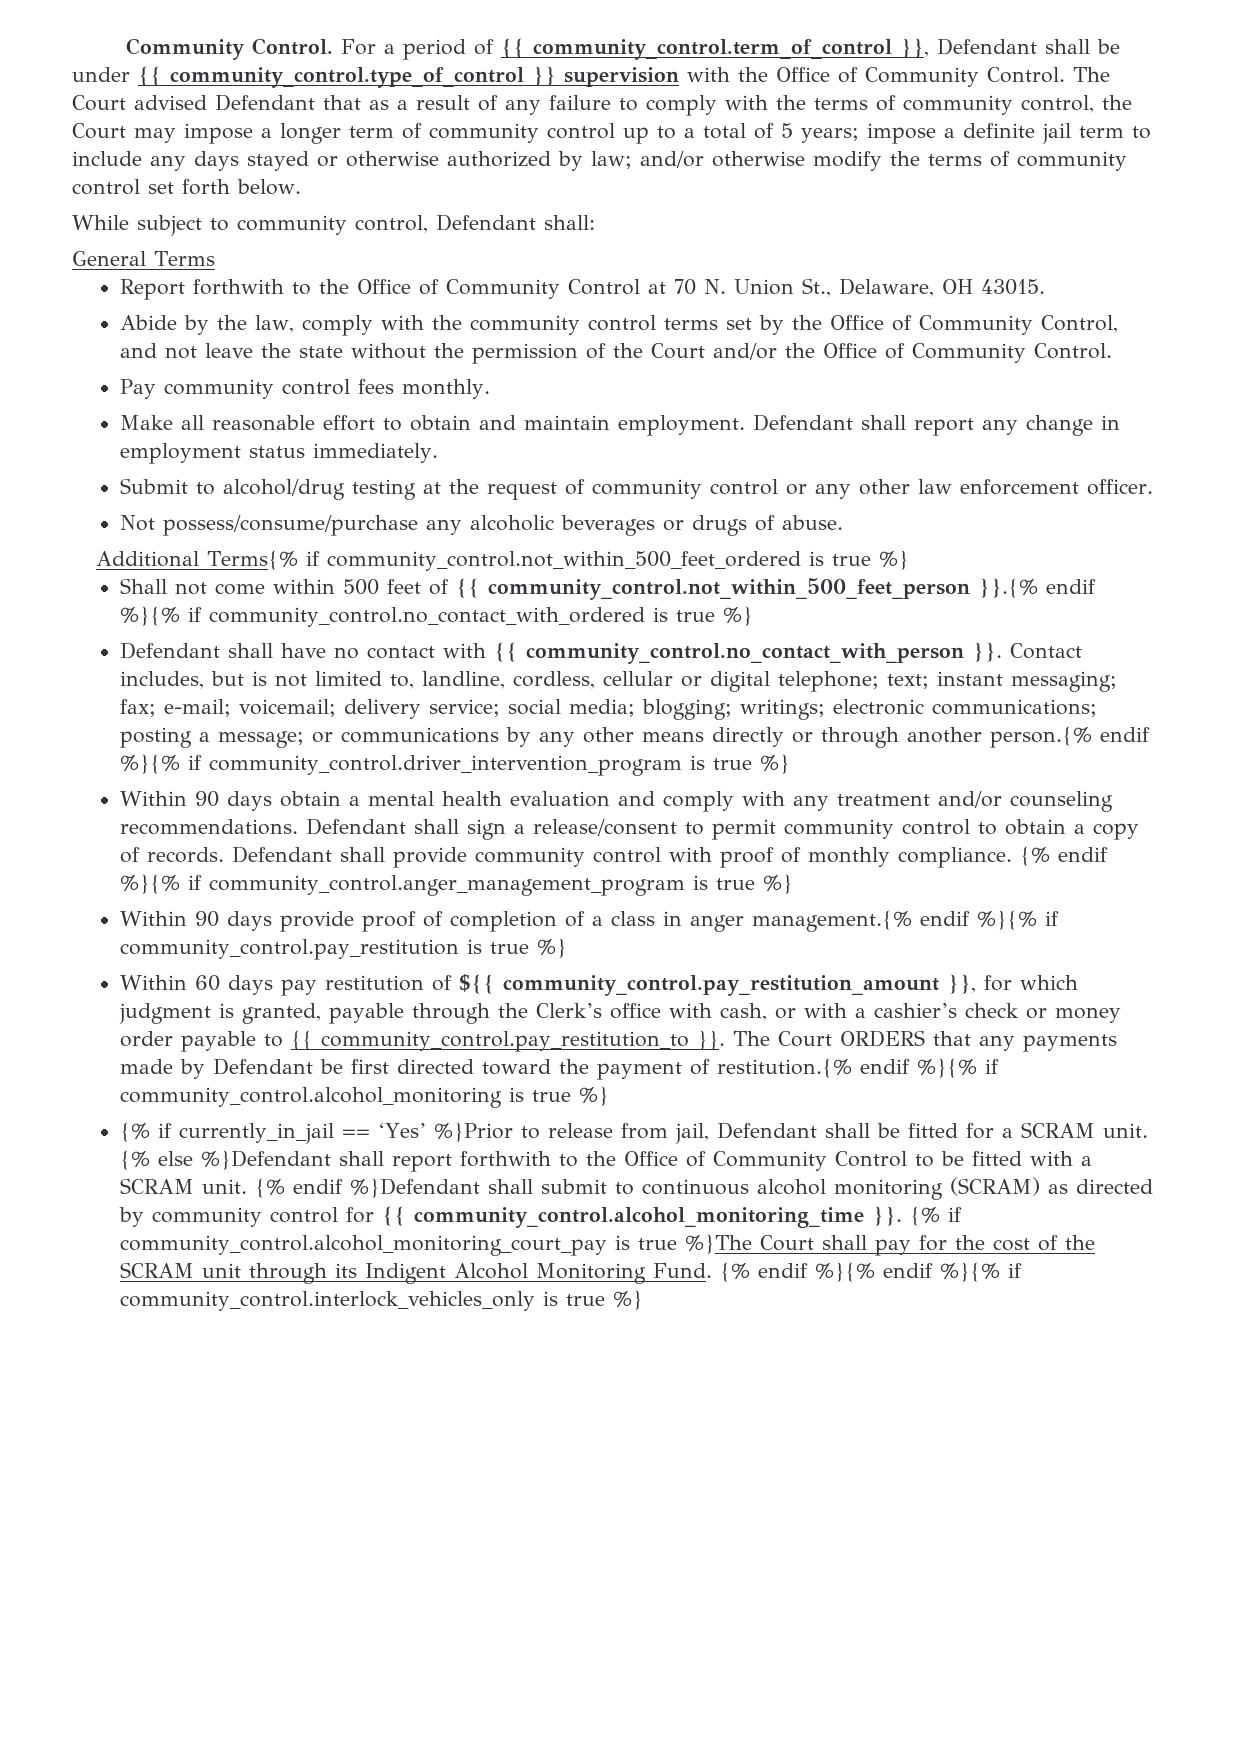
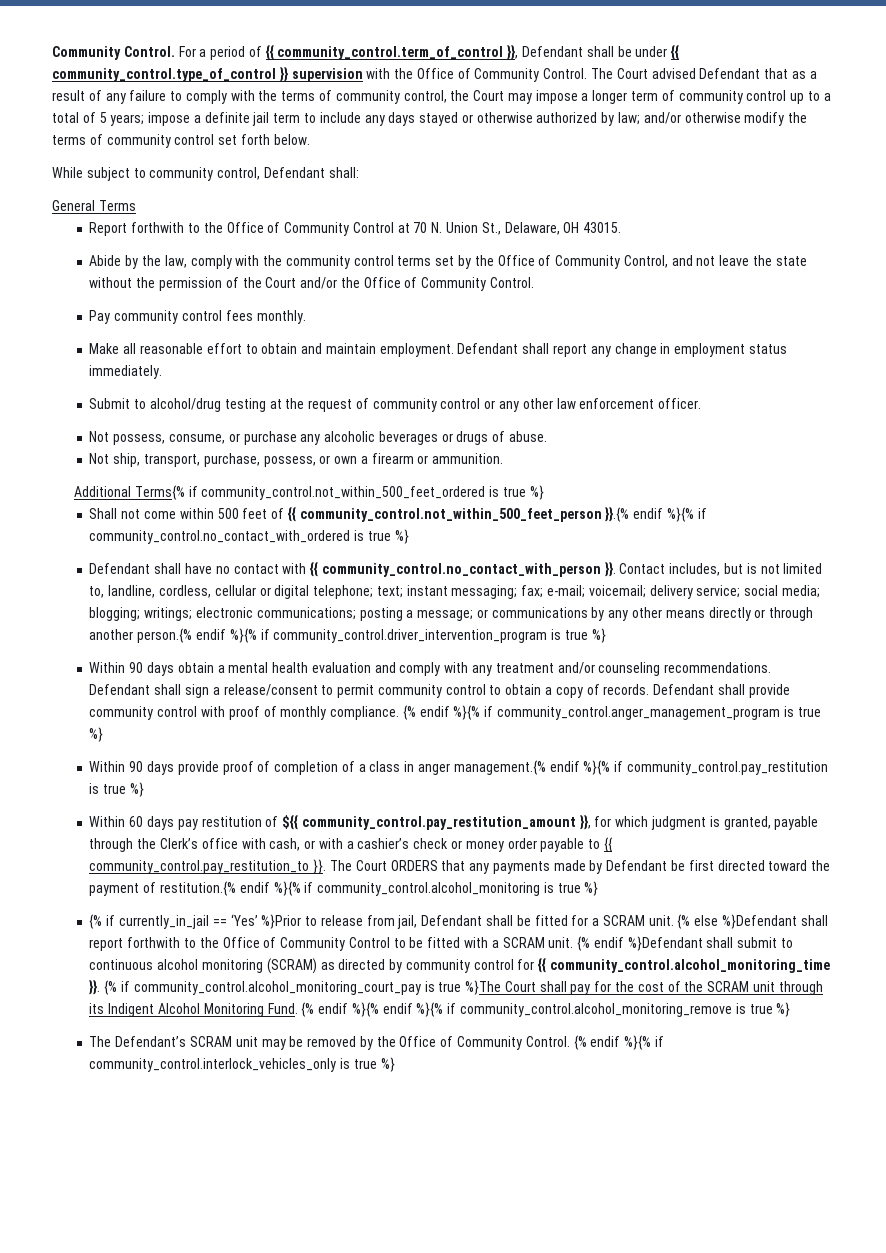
- Not possess/consume/purchase any alcoholic beverages or drugs of abuse.
+ Not possess, consume, or purchase any alcoholic beverages or drugs of abuse.
+ Not ship, transport, purchase, possess, or own a firearm or ammunition.
- {% endif %}{% endif %}{% if community_control.interlock_vehicles_only is true %}
+ {% endif %}{% endif %}{% if community_control.alcohol_monitoring_remove is true %}
+ The Defendant’s SCRAM unit may be removed by the Office of Community Control. {% endif %}{% if community_control.interlock_vehicles_only is true %}

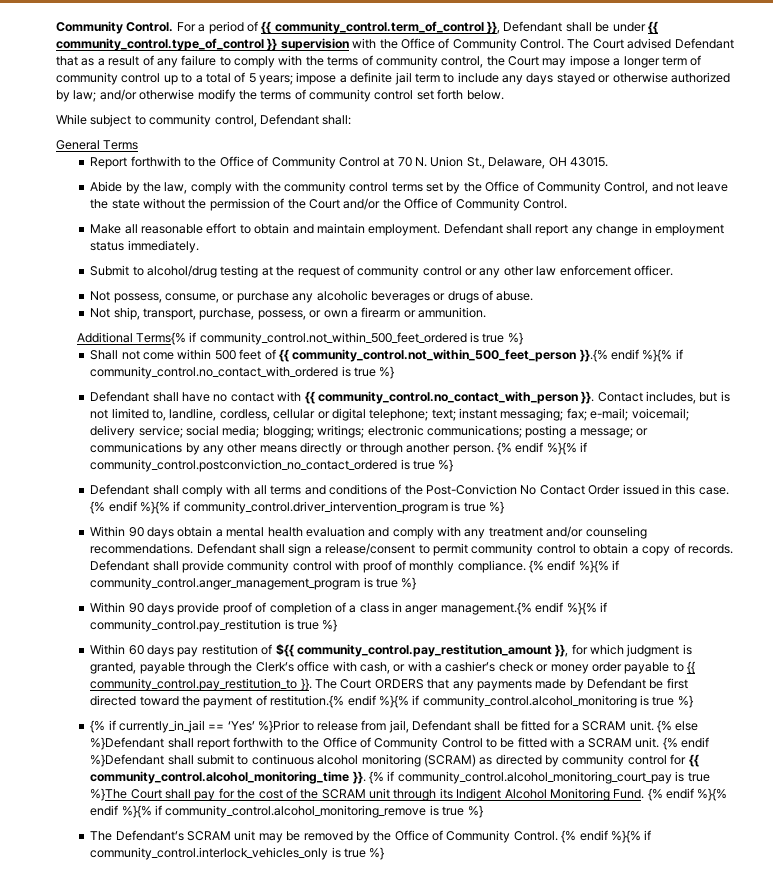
- Pay community control fees monthly.
- Contact includes, but is not limited to, landline, cordless, cellular or digital telephone; text; instant messaging; fax; e-mail; voicemail; delivery service; social media; blogging; writings; electronic communications; posting a message; or communications by any other means directly or through another person.{% endif %}{% if community_control.driver_intervention_program is true %}
+ Contact includes, but is not limited to, landline, cordless, cellular or digital telephone; text; instant messaging; fax; e-mail; voicemail; delivery service; social media; blogging; writings; electronic communications; posting a message; or communications by any other means directly or through another person. {% endif %}{% if community_control.postconviction_no_contact_ordered is true %}
+ Defendant shall comply with all terms and conditions of the Post-Conviction No Contact Order issued in this case. {% endif %}{% if community_control.driver_intervention_program is true %}

